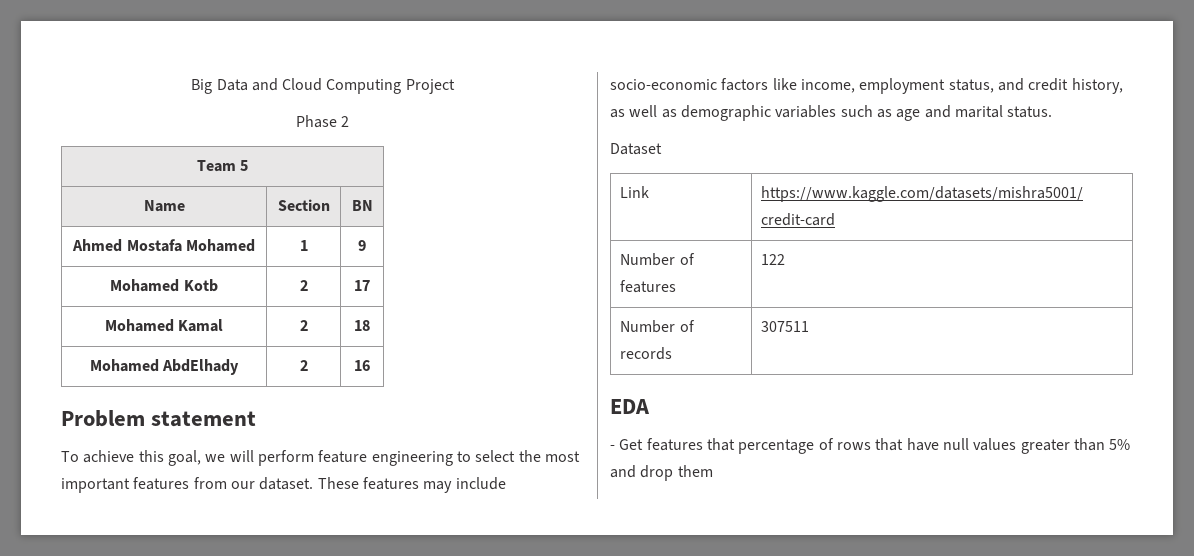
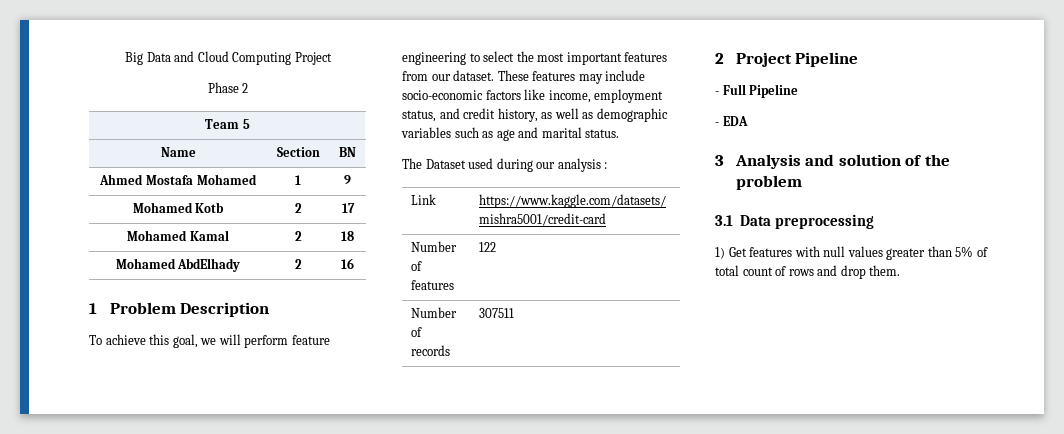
- Problem statement
+ 1 Problem Description
- Dataset
+ The Dataset used during our analysis :
- EDA
- - Get features that percentage of rows that have null values greater than 5% and drop them
+ 2 Project Pipeline
+ - Full Pipeline
+ - EDA
+ 3 Analysis and solution of the problem
+ 3.1 Data preprocessing
+ 1) Get features with null values greater than 5% of total count of rows and drop them.

